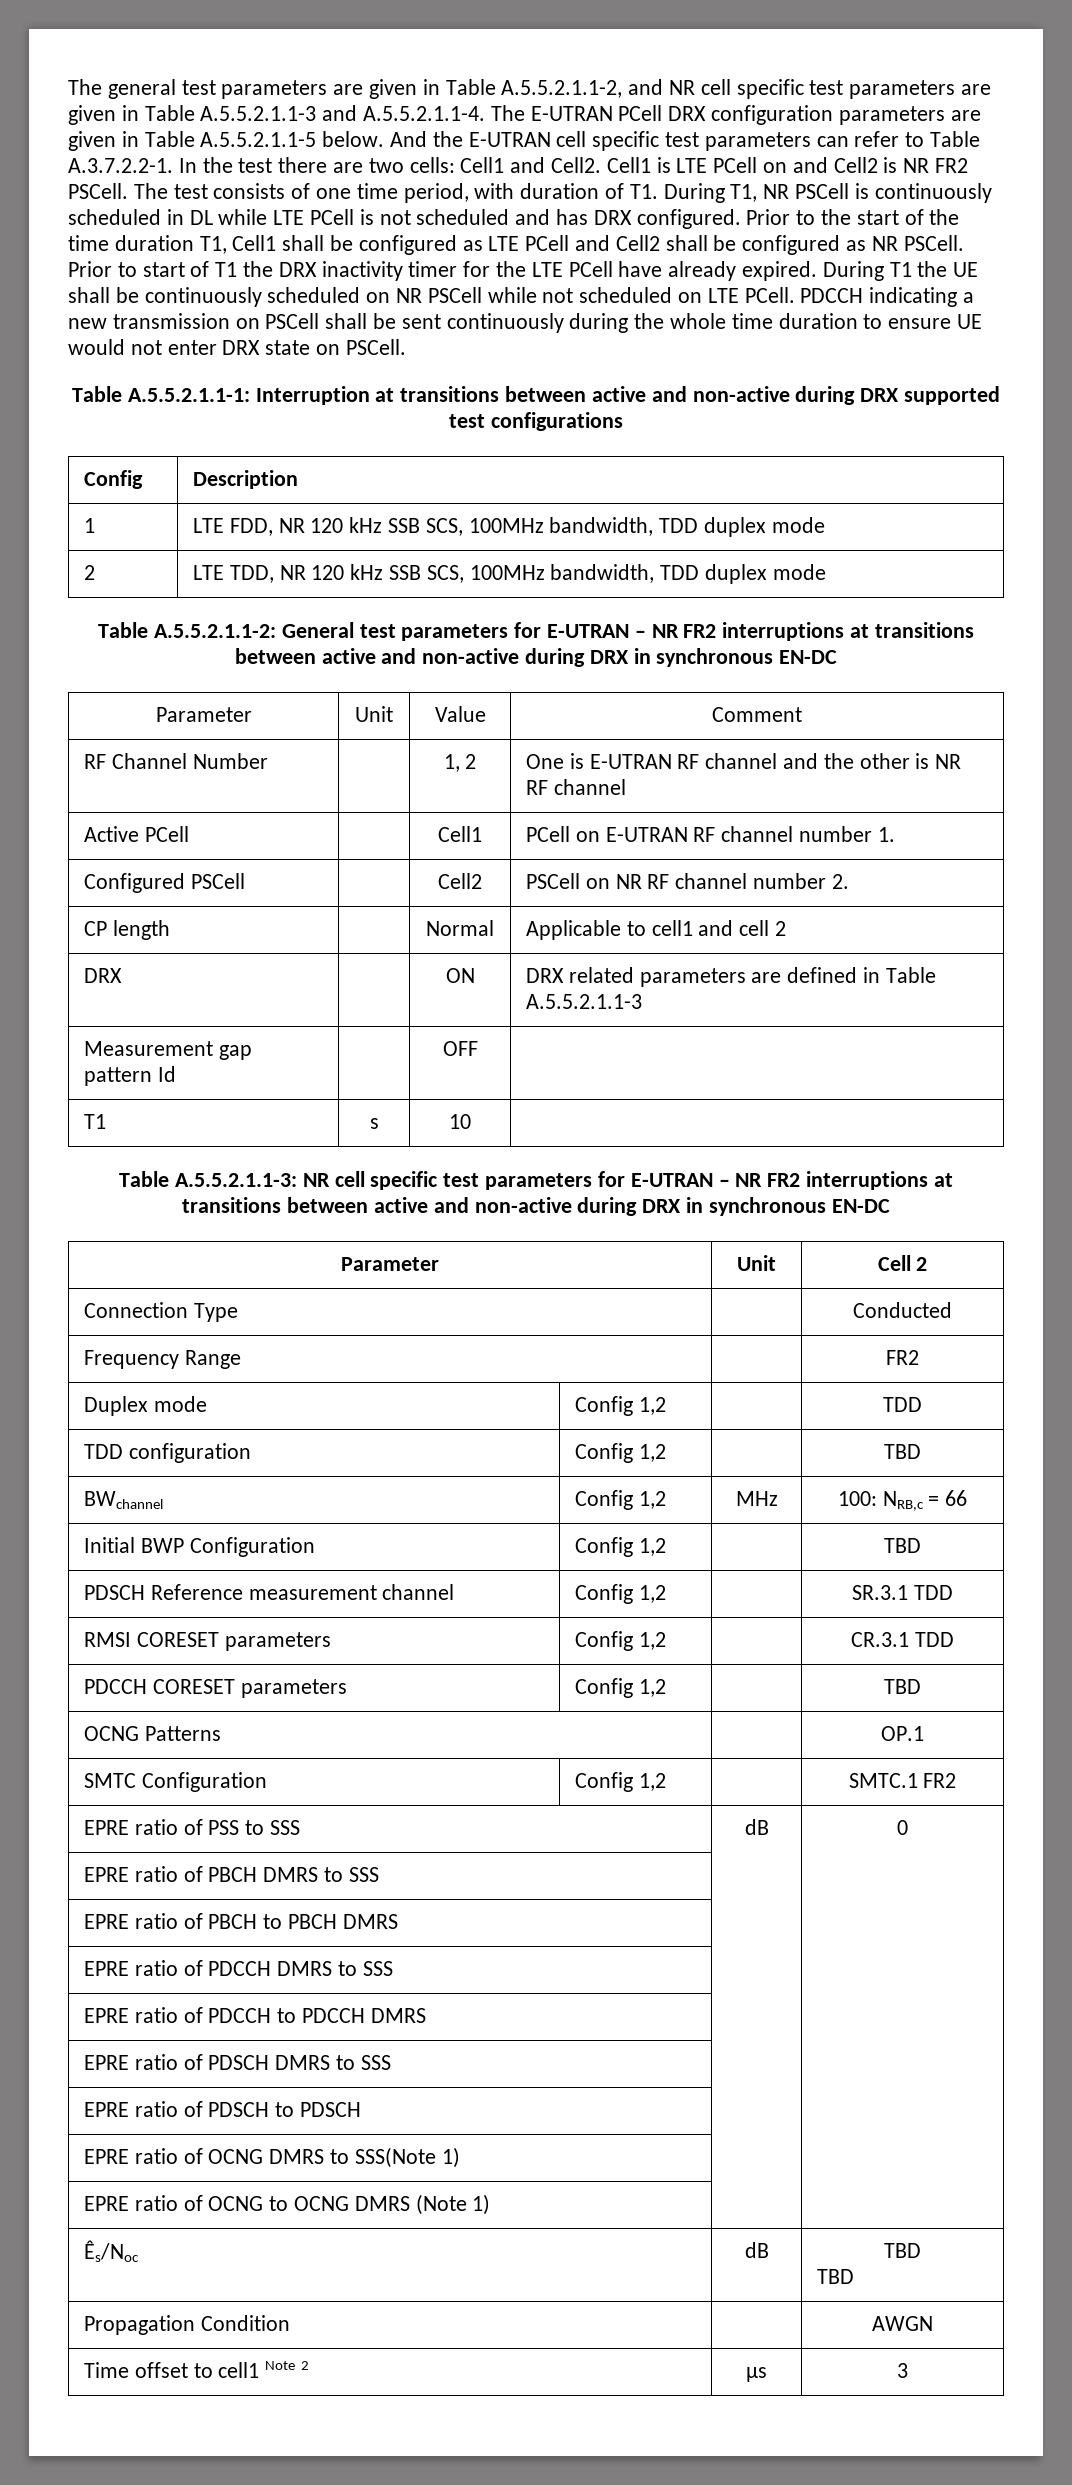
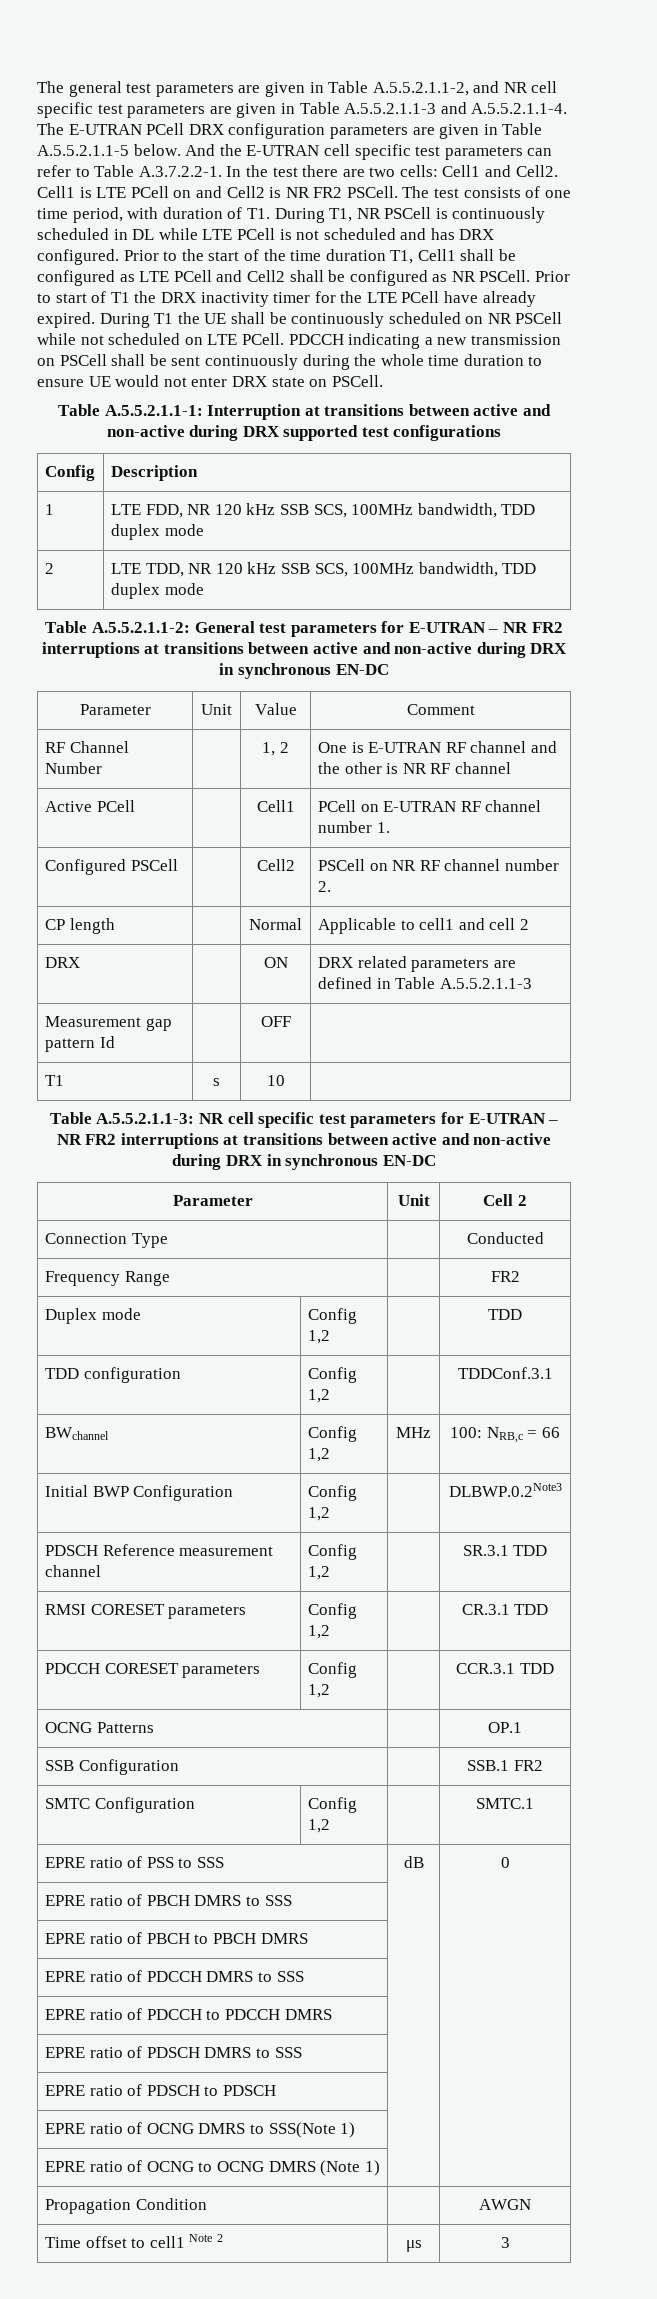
- TDD configuration | Config 1,2 | | TBD
+ TDD configuration | Config 1,2 | | TDDConf.3.1
- Initial BWP Configuration | Config 1,2 | | TBD
+ Initial BWP Configuration | Config 1,2 | | DLBWP.0.2Note3
- PDCCH CORESET parameters | Config 1,2 | | TBD
+ PDCCH CORESET parameters | Config 1,2 | | CCR.3.1 TDD
+ SSB Configuration | | SSB.1 FR2
- SMTC Configuration | Config 1,2 | | SMTC.1 FR2
+ SMTC Configuration | Config 1,2 | | SMTC.1
- Ês/Noc | dB | TBD
- TBD

